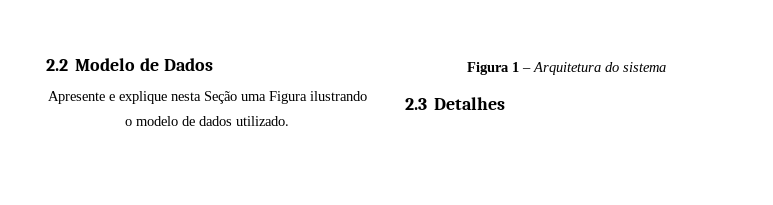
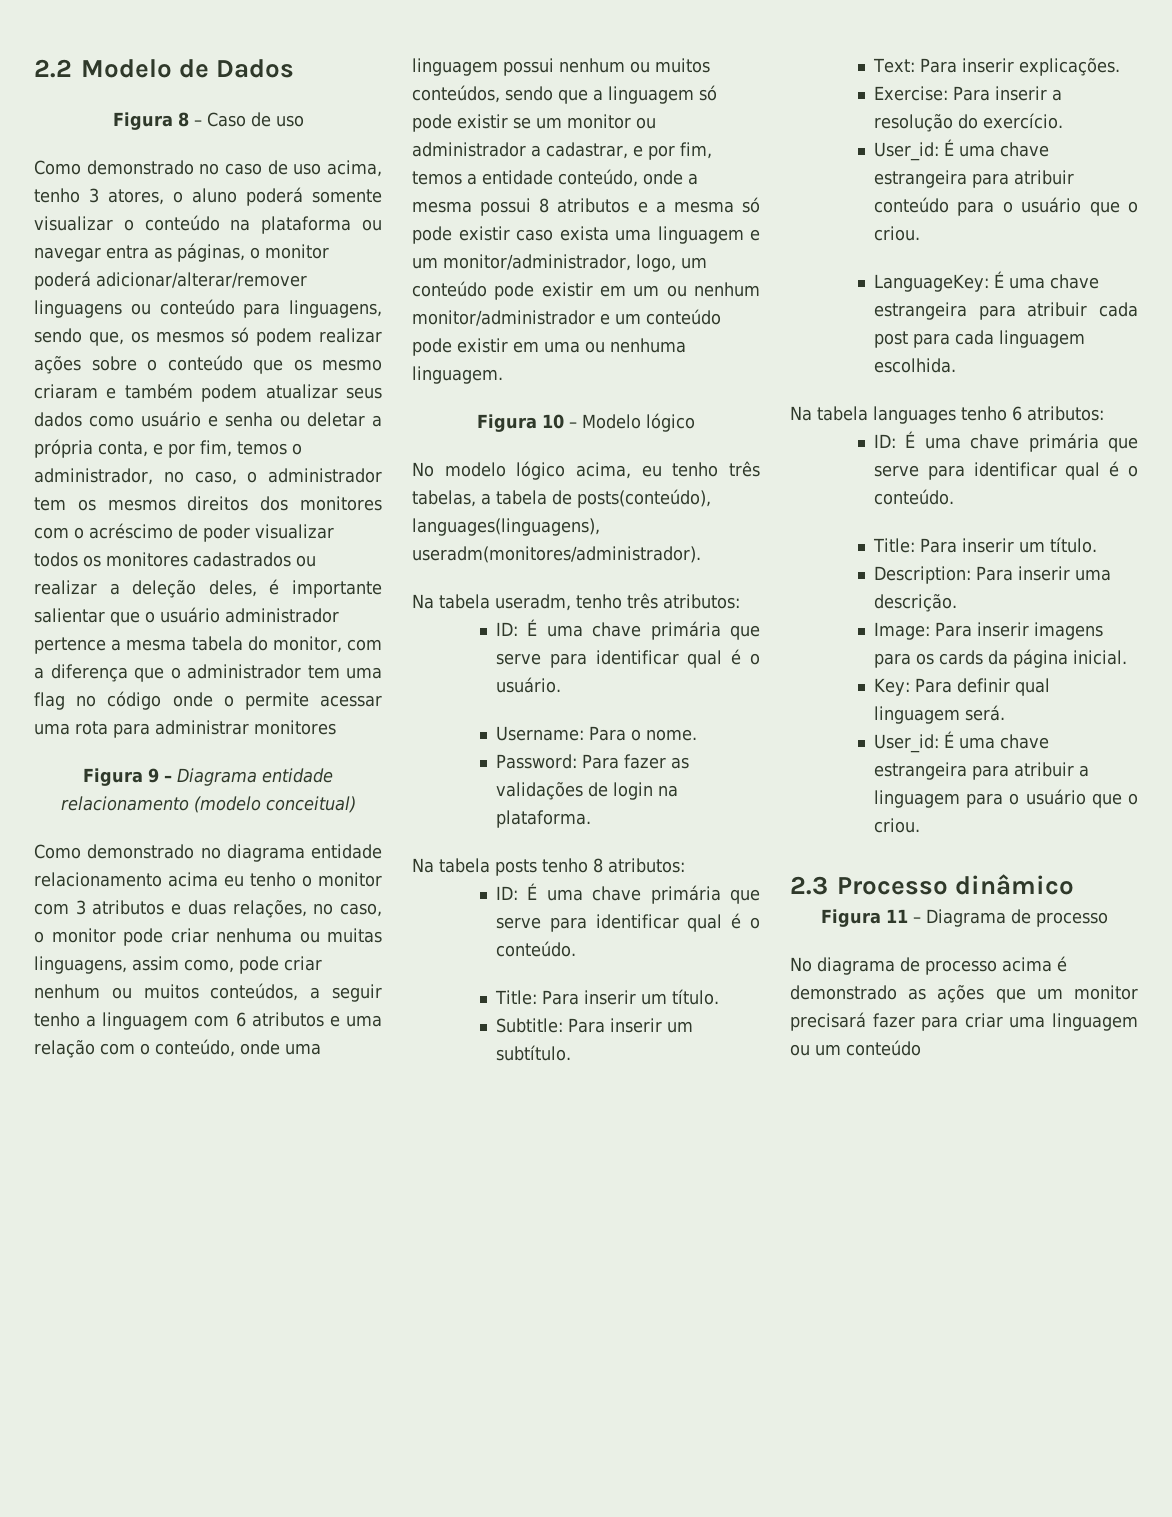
- Apresente e explique nesta Seção uma Figura ilustrando o modelo de dados utilizado.
- Figura 1 – Arquitetura do sistema
- 2.3 Detalhes
+ Figura 8 – Caso de uso
+ Como demonstrado no caso de uso acima, tenho 3 atores, o aluno poderá somente visualizar o conteúdo na plataforma ou navegar entra as páginas, o monitor poderá adicionar/alterar/remover linguagens ou conteúdo para linguagens, sendo que, os mesmos só podem realizar ações sobre o conteúdo que os mesmo criaram e também podem atualizar seus dados como usuário e senha ou deletar a própria conta, e por fim, temos o administrador, no caso, o administrador tem os mesmos direitos dos monitores com o acréscimo de poder visualizar todos os monitores cadastrados ou realizar a deleção deles, é importante salientar que o usuário administrador pertence a mesma tabela do monitor, com a diferença que o administrador tem uma flag no código onde o permite acessar uma rota para administrar monitores
+ Figura 9 – Diagrama entidade relacionamento (modelo conceitual)
+ Como demonstrado no diagrama entidade relacionamento acima eu tenho o monitor com 3 atributos e duas relações, no caso, o monitor pode criar nenhuma ou muitas linguagens, assim como, pode criar nenhum ou muitos conteúdos, a seguir tenho a linguagem com 6 atributos e uma relação com o conteúdo, onde uma linguagem possui nenhum ou muitos conteúdos, sendo que a linguagem só pode existir se um monitor ou administrador a cadastrar, e por fim, temos a entidade conteúdo, onde a mesma possui 8 atributos e a mesma só pode existir caso exista uma linguagem e um monitor/administrador, logo, um conteúdo pode existir em um ou nenhum monitor/administrador e um conteúdo pode existir em uma ou nenhuma linguagem.
+ Figura 10 – Modelo lógico
+ No modelo lógico acima, eu tenho três tabelas, a tabela de posts(conteúdo), languages(linguagens), useradm(monitores/administrador).
+ Na tabela useradm, tenho três atributos:
+ ID: É uma chave primária que serve para identificar qual é o usuário.
+ Username: Para o nome.
+ Password: Para fazer as validações de login na plataforma.
+ Na tabela posts tenho 8 atributos:
+ ID: É uma chave primária que serve para identificar qual é o conteúdo.
+ Title: Para inserir um título.
+ Subtitle: Para inserir um subtítulo.
+ Text: Para inserir explicações.
+ Exercise: Para inserir a resolução do exercício.
+ User_id: É uma chave estrangeira para atribuir conteúdo para o usuário que o criou.
+ LanguageKey: É uma chave estrangeira para atribuir cada post para cada linguagem escolhida.
+ Na tabela languages tenho 6 atributos:
+ ID: É uma chave primária que serve para identificar qual é o conteúdo.
+ Title: Para inserir um título.
+ Description: Para inserir uma descrição.
+ Image: Para inserir imagens para os cards da página inicial.
+ Key: Para definir qual linguagem será.
+ User_id: É uma chave estrangeira para atribuir a linguagem para o usuário que o criou.
+ 2.3 Processo dinâmico
+ Figura 11 – Diagrama de processo
+ No diagrama de processo acima é demonstrado as ações que um monitor precisará fazer para criar uma linguagem ou um conteúdo

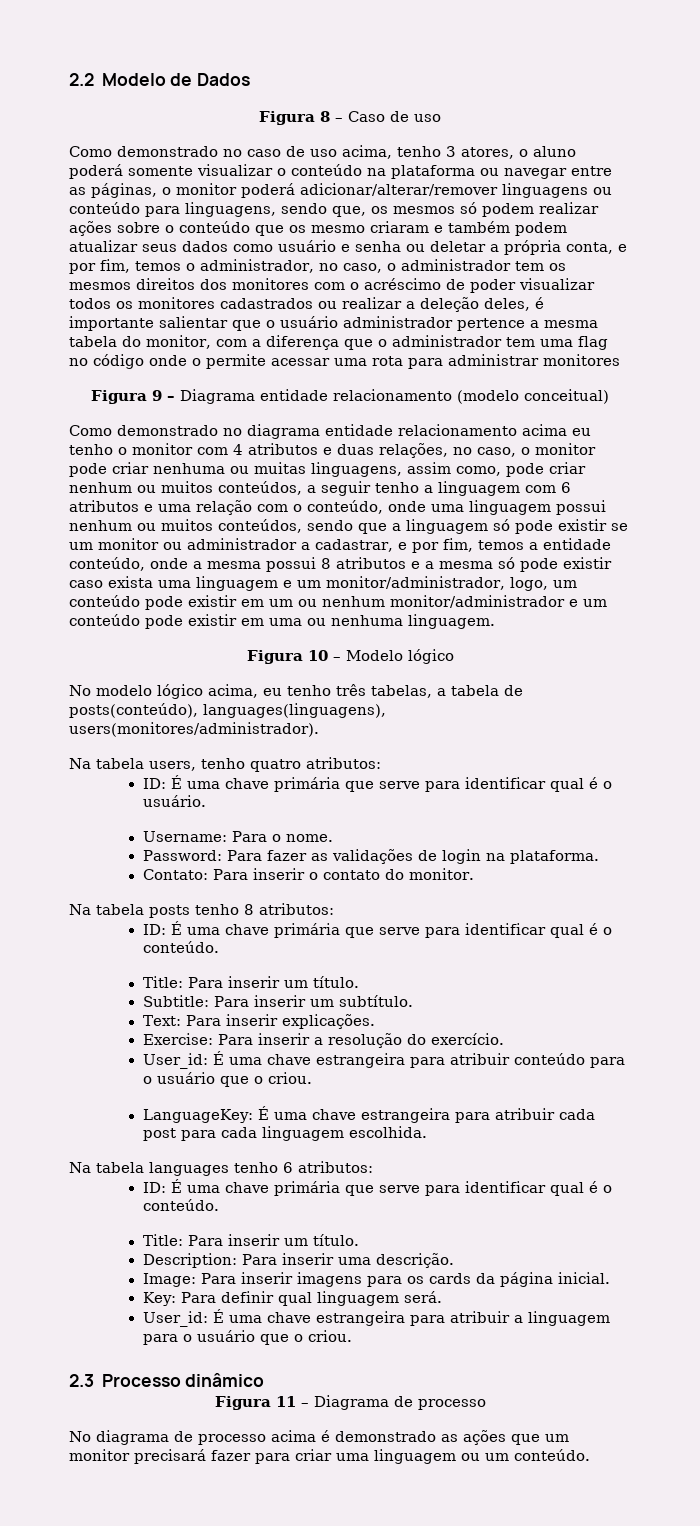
- Como demonstrado no caso de uso acima, tenho 3 atores, o aluno poderá somente visualizar o conteúdo na plataforma ou navegar entra as páginas, o monitor poderá adicionar/alterar/remover linguagens ou conteúdo para linguagens, sendo que, os mesmos só podem realizar ações sobre o conteúdo que os mesmo criaram e também podem atualizar seus dados como usuário e senha ou deletar a própria conta, e por fim, temos o administrador, no caso, o administrador tem os mesmos direitos dos monitores com o acréscimo de poder visualizar todos os monitores cadastrados ou realizar a deleção deles, é importante salientar que o usuário administrador pertence a mesma tabela do monitor, com a diferença que o administrador tem uma flag no código onde o permite acessar uma rota para administrar monitores
+ Como demonstrado no caso de uso acima, tenho 3 atores, o aluno poderá somente visualizar o conteúdo na plataforma ou navegar entre as páginas, o monitor poderá adicionar/alterar/remover linguagens ou conteúdo para linguagens, sendo que, os mesmos só podem realizar ações sobre o conteúdo que os mesmo criaram e também podem atualizar seus dados como usuário e senha ou deletar a própria conta, e por fim, temos o administrador, no caso, o administrador tem os mesmos direitos dos monitores com o acréscimo de poder visualizar todos os monitores cadastrados ou realizar a deleção deles, é importante salientar que o usuário administrador pertence a mesma tabela do monitor, com a diferença que o administrador tem uma flag no código onde o permite acessar uma rota para administrar monitores
- Como demonstrado no diagrama entidade relacionamento acima eu tenho o monitor com 3 atributos e duas relações, no caso, o monitor pode criar nenhuma ou muitas linguagens, assim como, pode criar nenhum ou muitos conteúdos, a seguir tenho a linguagem com 6 atributos e uma relação com o conteúdo, onde uma linguagem possui nenhum ou muitos conteúdos, sendo que a linguagem só pode existir se um monitor ou administrador a cadastrar, e por fim, temos a entidade conteúdo, onde a mesma possui 8 atributos e a mesma só pode existir caso exista uma linguagem e um monitor/administrador, logo, um conteúdo pode existir em um ou nenhum monitor/administrador e um conteúdo pode existir em uma ou nenhuma linguagem.
+ Como demonstrado no diagrama entidade relacionamento acima eu tenho o monitor com 4 atributos e duas relações, no caso, o monitor pode criar nenhuma ou muitas linguagens, assim como, pode criar nenhum ou muitos conteúdos, a seguir tenho a linguagem com 6 atributos e uma relação com o conteúdo, onde uma linguagem possui nenhum ou muitos conteúdos, sendo que a linguagem só pode existir se um monitor ou administrador a cadastrar, e por fim, temos a entidade conteúdo, onde a mesma possui 8 atributos e a mesma só pode existir caso exista uma linguagem e um monitor/administrador, logo, um conteúdo pode existir em um ou nenhum monitor/administrador e um conteúdo pode existir em uma ou nenhuma linguagem.
- No modelo lógico acima, eu tenho três tabelas, a tabela de posts(conteúdo), languages(linguagens), useradm(monitores/administrador).
- Na tabela useradm, tenho três atributos:
+ No modelo lógico acima, eu tenho três tabelas, a tabela de posts(conteúdo), languages(linguagens), users(monitores/administrador).
+ Na tabela users, tenho quatro atributos:
+ Contato: Para inserir o contato do monitor.
- No diagrama de processo acima é demonstrado as ações que um monitor precisará fazer para criar uma linguagem ou um conteúdo
+ No diagrama de processo acima é demonstrado as ações que um monitor precisará fazer para criar uma linguagem ou um conteúdo.

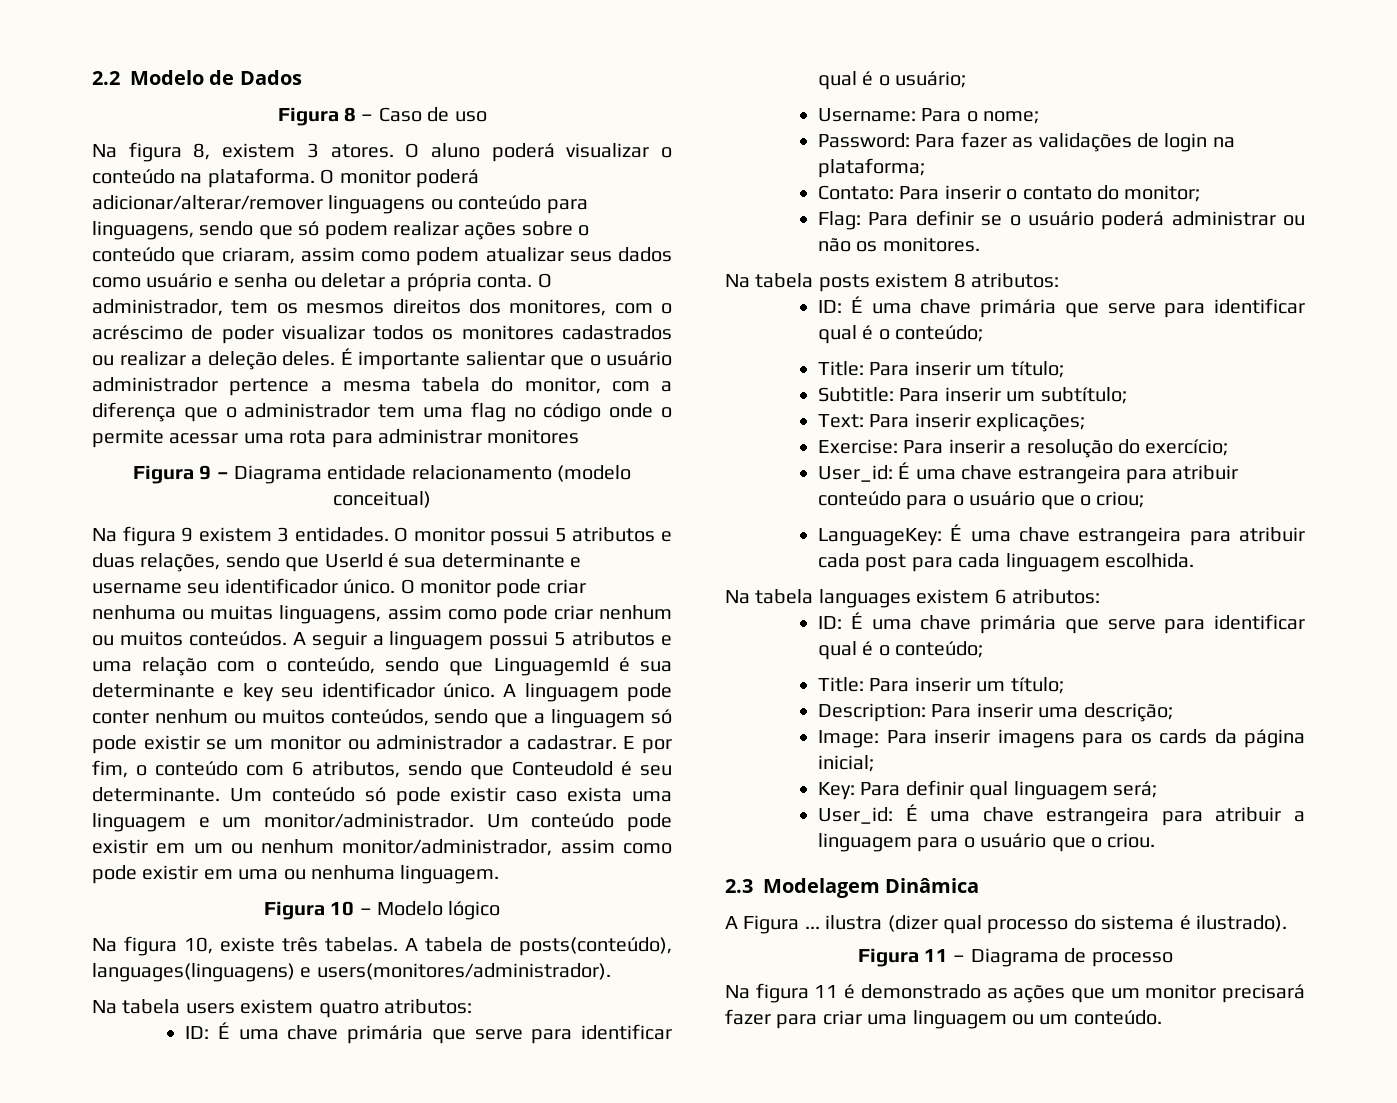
- Como demonstrado no caso de uso acima, tenho 3 atores, o aluno poderá somente visualizar o conteúdo na plataforma ou navegar entre as páginas, o monitor poderá adicionar/alterar/remover linguagens ou conteúdo para linguagens, sendo que, os mesmos só podem realizar ações sobre o conteúdo que os mesmo criaram e também podem atualizar seus dados como usuário e senha ou deletar a própria conta, e por fim, temos o administrador, no caso, o administrador tem os mesmos direitos dos monitores com o acréscimo de poder visualizar todos os monitores cadastrados ou realizar a deleção deles, é importante salientar que o usuário administrador pertence a mesma tabela do monitor, com a diferença que o administrador tem uma flag no código onde o permite acessar uma rota para administrar monitores
+ Na figura 8, existem 3 atores. O aluno poderá visualizar o conteúdo na plataforma. O monitor poderá adicionar/alterar/remover linguagens ou conteúdo para linguagens, sendo que só podem realizar ações sobre o conteúdo que criaram, assim como podem atualizar seus dados como usuário e senha ou deletar a própria conta. O administrador, tem os mesmos direitos dos monitores, com o acréscimo de poder visualizar todos os monitores cadastrados ou realizar a deleção deles. É importante salientar que o usuário administrador pertence a mesma tabela do monitor, com a diferença que o administrador tem uma flag no código onde o permite acessar uma rota para administrar monitores
- Como demonstrado no diagrama entidade relacionamento acima eu tenho o monitor com 4 atributos e duas relações, no caso, o monitor pode criar nenhuma ou muitas linguagens, assim como, pode criar nenhum ou muitos conteúdos, a seguir tenho a linguagem com 6 atributos e uma relação com o conteúdo, onde uma linguagem possui nenhum ou muitos conteúdos, sendo que a linguagem só pode existir se um monitor ou administrador a cadastrar, e por fim, temos a entidade conteúdo, onde a mesma possui 8 atributos e a mesma só pode existir caso exista uma linguagem e um monitor/administrador, logo, um conteúdo pode existir em um ou nenhum monitor/administrador e um conteúdo pode existir em uma ou nenhuma linguagem.
+ Na figura 9 existem 3 entidades. O monitor possui 5 atributos e duas relações, sendo que UserId é sua determinante e username seu identificador único. O monitor pode criar nenhuma ou muitas linguagens, assim como pode criar nenhum ou muitos conteúdos. A seguir a linguagem possui 5 atributos e uma relação com o conteúdo, sendo que LinguagemId é sua determinante e key seu identificador único. A linguagem pode conter nenhum ou muitos conteúdos, sendo que a linguagem só pode existir se um monitor ou administrador a cadastrar. E por fim, o conteúdo com 6 atributos, sendo que ConteudoId é seu determinante. Um conteúdo só pode existir caso exista uma linguagem e um monitor/administrador. Um conteúdo pode existir em um ou nenhum monitor/administrador, assim como pode existir em uma ou nenhuma linguagem.
- No modelo lógico acima, eu tenho três tabelas, a tabela de posts(conteúdo), languages(linguagens), users(monitores/administrador).
+ Na figura 10, existe três tabelas. A tabela de posts(conteúdo), languages(linguagens) e users(monitores/administrador).
- Na tabela users, tenho quatro atributos:
+ Na tabela users existem quatro atributos:
- ID: É uma chave primária que serve para identificar qual é o usuário.
+ ID: É uma chave primária que serve para identificar qual é o usuário;
- Username: Para o nome.
+ Username: Para o nome;
- Password: Para fazer as validações de login na plataforma.
+ Password: Para fazer as validações de login na plataforma;
- Contato: Para inserir o contato do monitor.
+ Contato: Para inserir o contato do monitor;
+ Flag: Para definir se o usuário poderá administrar ou não os monitores.
- Na tabela posts tenho 8 atributos:
- ID: É uma chave primária que serve para identificar qual é o conteúdo.
- Title: Para inserir um título.
+ Na tabela posts existem 8 atributos:
+ ID: É uma chave primária que serve para identificar qual é o conteúdo;
+ Title: Para inserir um título;
- Subtitle: Para inserir um subtítulo.
+ Subtitle: Para inserir um subtítulo;
- Text: Para inserir explicações.
+ Text: Para inserir explicações;
- Exercise: Para inserir a resolução do exercício.
+ Exercise: Para inserir a resolução do exercício;
- User_id: É uma chave estrangeira para atribuir conteúdo para o usuário que o criou.
+ User_id: É uma chave estrangeira para atribuir conteúdo para o usuário que o criou;
- Na tabela languages tenho 6 atributos:
- ID: É uma chave primária que serve para identificar qual é o conteúdo.
- Title: Para inserir um título.
+ Na tabela languages existem 6 atributos:
+ ID: É uma chave primária que serve para identificar qual é o conteúdo;
+ Title: Para inserir um título;
- Description: Para inserir uma descrição.
+ Description: Para inserir uma descrição;
- Image: Para inserir imagens para os cards da página inicial.
+ Image: Para inserir imagens para os cards da página inicial;
- Key: Para definir qual linguagem será.
+ Key: Para definir qual linguagem será;
- 2.3 Processo dinâmico
+ 2.3 Modelagem Dinâmica
+ A Figura ... ilustra (dizer qual processo do sistema é ilustrado).
- No diagrama de processo acima é demonstrado as ações que um monitor precisará fazer para criar uma linguagem ou um conteúdo.
+ Na figura 11 é demonstrado as ações que um monitor precisará fazer para criar uma linguagem ou um conteúdo.

